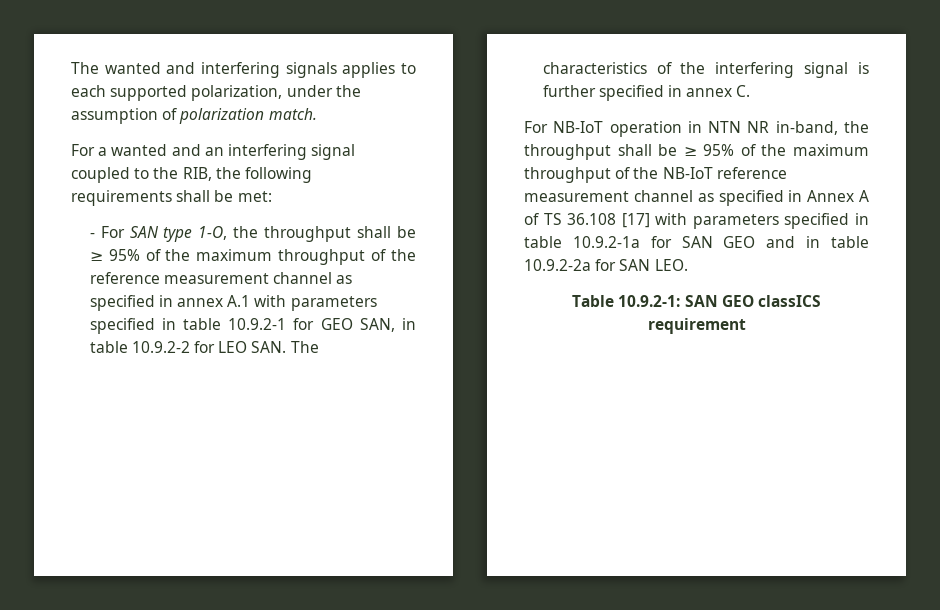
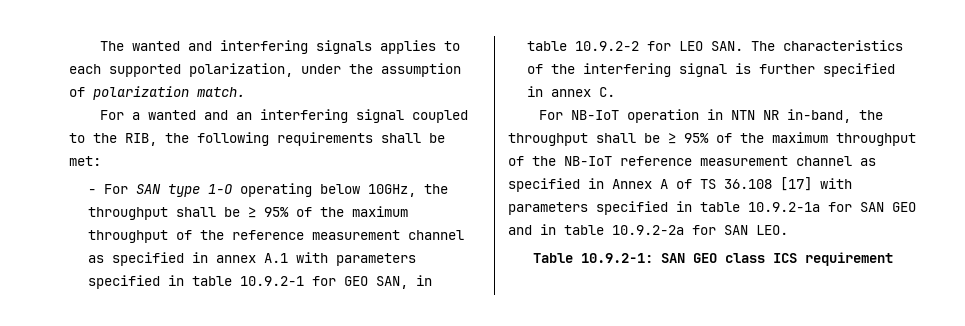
- - For SAN type 1-O, the throughput shall be ≥ 95% of the maximum throughput of the reference measurement channel as specified in annex A.1 with parameters specified in table 10.9.2-1 for GEO SAN, in table 10.9.2-2 for LEO SAN. The characteristics of the interfering signal is further specified in annex C.
+ - For SAN type 1-O operating below 10GHz, the throughput shall be ≥ 95% of the maximum throughput of the reference measurement channel as specified in annex A.1 with parameters specified in table 10.9.2-1 for GEO SAN, in table 10.9.2-2 for LEO SAN. The characteristics of the interfering signal is further specified in annex C.
- Table 10.9.2-1: SAN GEO classICS requirement
+ Table 10.9.2-1: SAN GEO class ICS requirement

